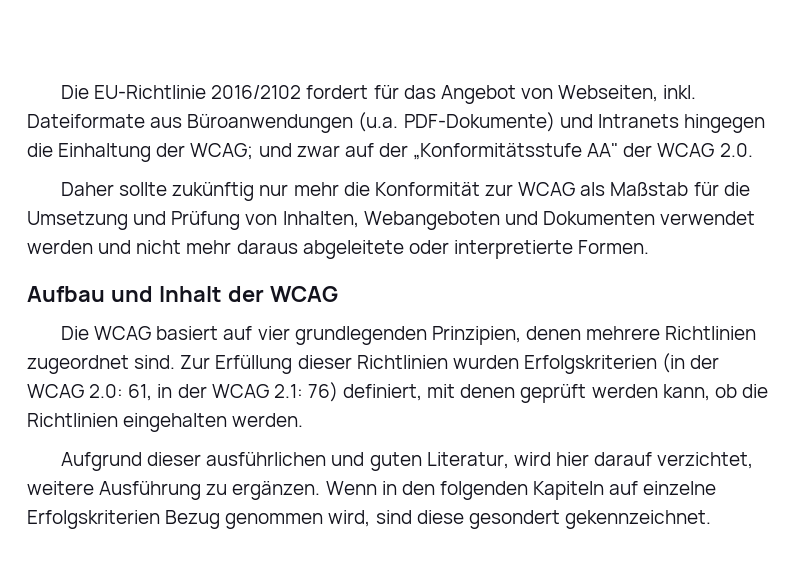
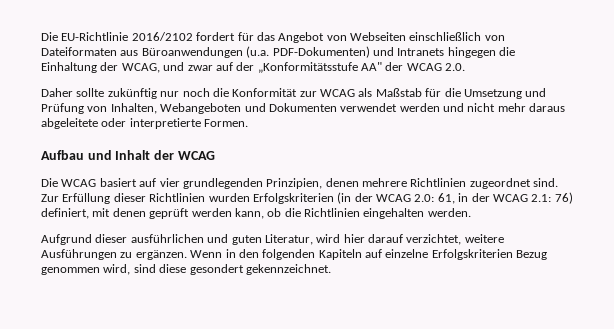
- Die EU-Richtlinie 2016/2102 fordert für das Angebot von Webseiten, inkl. Dateiformate aus Büroanwendungen (u.a. PDF-Dokumente) und Intranets hingegen die Einhaltung der WCAG; und zwar auf der „Konformitätsstufe AA" der WCAG 2.0.
+ Die EU-Richtlinie 2016/2102 fordert für das Angebot von Webseiten einschließlich von Dateiformaten aus Büroanwendungen (u.a. PDF-Dokumenten) und Intranets hingegen die Einhaltung der WCAG, und zwar auf der „Konformitätsstufe AA" der WCAG 2.0.
- Daher sollte zukünftig nur mehr die Konformität zur WCAG als Maßstab für die Umsetzung und Prüfung von Inhalten, Webangeboten und Dokumenten verwendet werden und nicht mehr daraus abgeleitete oder interpretierte Formen.
+ Daher sollte zukünftig nur noch die Konformität zur WCAG als Maßstab für die Umsetzung und Prüfung von Inhalten, Webangeboten und Dokumenten verwendet werden und nicht mehr daraus abgeleitete oder interpretierte Formen.
- Aufgrund dieser ausführlichen und guten Literatur, wird hier darauf verzichtet, weitere Ausführung zu ergänzen.
+ Aufgrund dieser ausführlichen und guten Literatur, wird hier darauf verzichtet, weitere Ausführungen zu ergänzen.

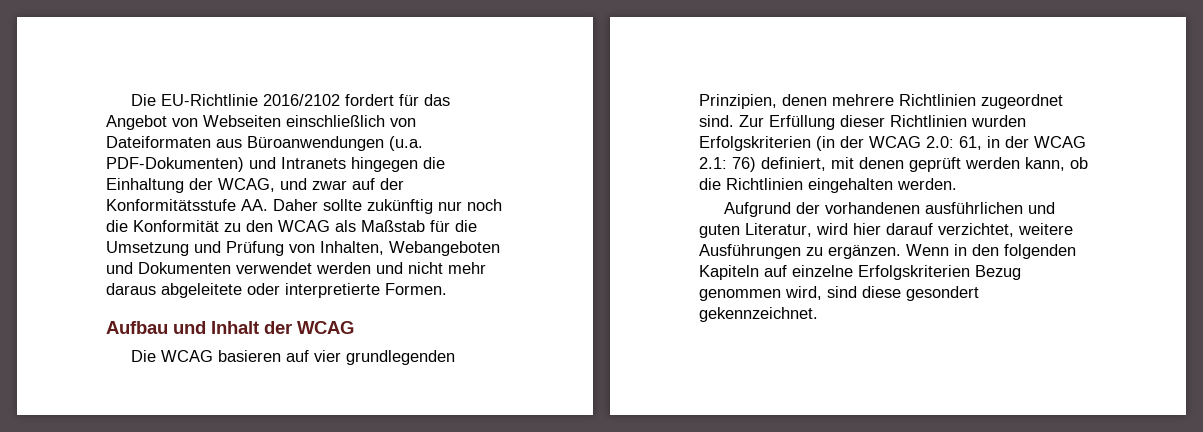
- Die EU-Richtlinie 2016/2102 fordert für das Angebot von Webseiten einschließlich von Dateiformaten aus Büroanwendungen (u.a. PDF-Dokumenten) und Intranets hingegen die Einhaltung der WCAG, und zwar auf der „Konformitätsstufe AA" der WCAG 2.0.
- Daher sollte zukünftig nur noch die Konformität zur WCAG als Maßstab für die Umsetzung und Prüfung von Inhalten, Webangeboten und Dokumenten verwendet werden und nicht mehr daraus abgeleitete oder interpretierte Formen.
+ Die EU-Richtlinie 2016/2102 fordert für das Angebot von Webseiten einschließlich von Dateiformaten aus Büroanwendungen (u.a. PDF-Dokumenten) und Intranets hingegen die Einhaltung der WCAG, und zwar auf der Konformitätsstufe AA. Daher sollte zukünftig nur noch die Konformität zu den WCAG als Maßstab für die Umsetzung und Prüfung von Inhalten, Webangeboten und Dokumenten verwendet werden und nicht mehr daraus abgeleitete oder interpretierte Formen.
- Die WCAG basiert auf vier grundlegenden Prinzipien, denen mehrere Richtlinien zugeordnet sind.
+ Die WCAG basieren auf vier grundlegenden Prinzipien, denen mehrere Richtlinien zugeordnet sind.
- Aufgrund dieser ausführlichen und guten Literatur, wird hier darauf verzichtet, weitere Ausführungen zu ergänzen.
+ Aufgrund der vorhandenen ausführlichen und guten Literatur, wird hier darauf verzichtet, weitere Ausführungen zu ergänzen.

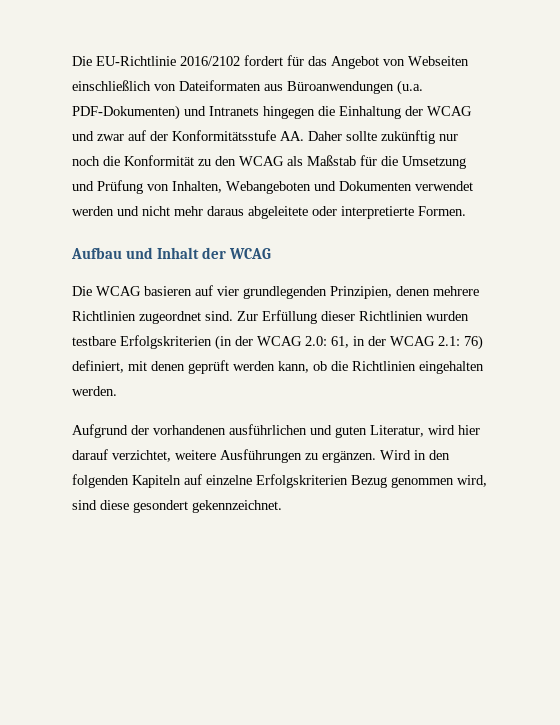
- Die EU-Richtlinie 2016/2102 fordert für das Angebot von Webseiten einschließlich von Dateiformaten aus Büroanwendungen (u.a. PDF-Dokumenten) und Intranets hingegen die Einhaltung der WCAG, und zwar auf der Konformitätsstufe AA. Daher sollte zukünftig nur noch die Konformität zu den WCAG als Maßstab für die Umsetzung und Prüfung von Inhalten, Webangeboten und Dokumenten verwendet werden und nicht mehr daraus abgeleitete oder interpretierte Formen.
+ Die EU-Richtlinie 2016/2102 fordert für das Angebot von Webseiten einschließlich von Dateiformaten aus Büroanwendungen (u.a. PDF-Dokumenten) und Intranets hingegen die Einhaltung der WCAG und zwar auf der Konformitätsstufe AA. Daher sollte zukünftig nur noch die Konformität zu den WCAG als Maßstab für die Umsetzung und Prüfung von Inhalten, Webangeboten und Dokumenten verwendet werden und nicht mehr daraus abgeleitete oder interpretierte Formen.
- Zur Erfüllung dieser Richtlinien wurden Erfolgskriterien (in der WCAG 2.0: 61, in der WCAG 2.1: 76) definiert, mit denen geprüft werden kann, ob die Richtlinien eingehalten werden.
+ Zur Erfüllung dieser Richtlinien wurden testbare Erfolgskriterien (in der WCAG 2.0: 61, in der WCAG 2.1: 76) definiert, mit denen geprüft werden kann, ob die Richtlinien eingehalten werden.
- Wenn in den folgenden Kapiteln auf einzelne Erfolgskriterien Bezug genommen wird, sind diese gesondert gekennzeichnet.
+ Wird in den folgenden Kapiteln auf einzelne Erfolgskriterien Bezug genommen wird, sind diese gesondert gekennzeichnet.

